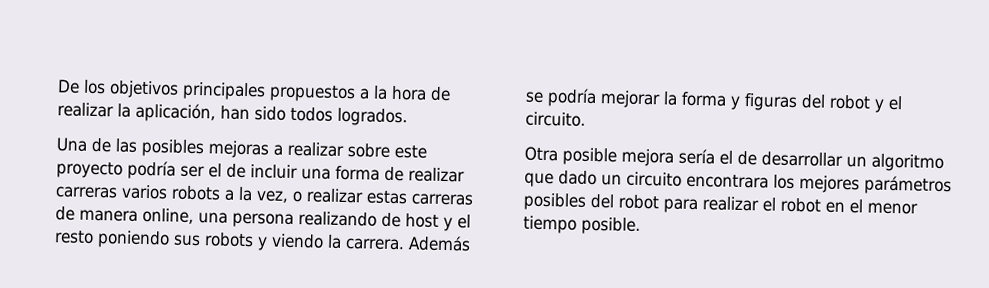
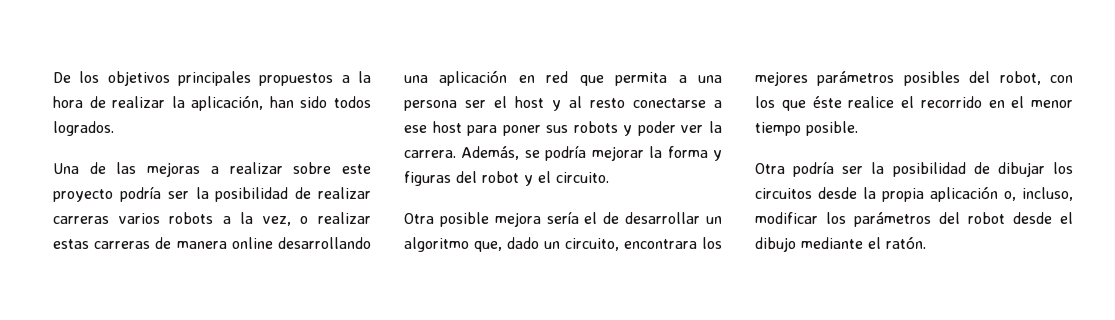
- Una de las posibles mejoras a realizar sobre este proyecto podría ser el de incluir una forma de realizar carreras varios robots a la vez, o realizar estas carreras de manera online, una persona realizando de host y el resto poniendo sus robots y viendo la carrera.
+ Una de las mejoras a realizar sobre este proyecto podría ser la posibilidad de realizar carreras varios robots a la vez, o realizar estas carreras de manera online desarrollando una aplicación en red que permita a una persona ser el host y al resto conectarse a ese host para poner sus robots y poder ver la carrera.
- Además se podría mejorar la forma y figuras del robot y el circuito.
+ Además, se podría mejorar la forma y figuras del robot y el circuito.
- Otra posible mejora sería el de desarrollar un algoritmo que dado un circuito encontrara los mejores parámetros posibles del robot para realizar el robot en el menor tiempo posible.
+ Otra posible mejora sería el de desarrollar un algoritmo que, dado un circuito, encontrara los mejores parámetros posibles del robot, con los que éste realice el recorrido en el menor tiempo posible.
+ Otra podría ser la posibilidad de dibujar los circuitos desde la propia aplicación o, incluso, modificar los parámetros del robot desde el dibujo mediante el ratón.

